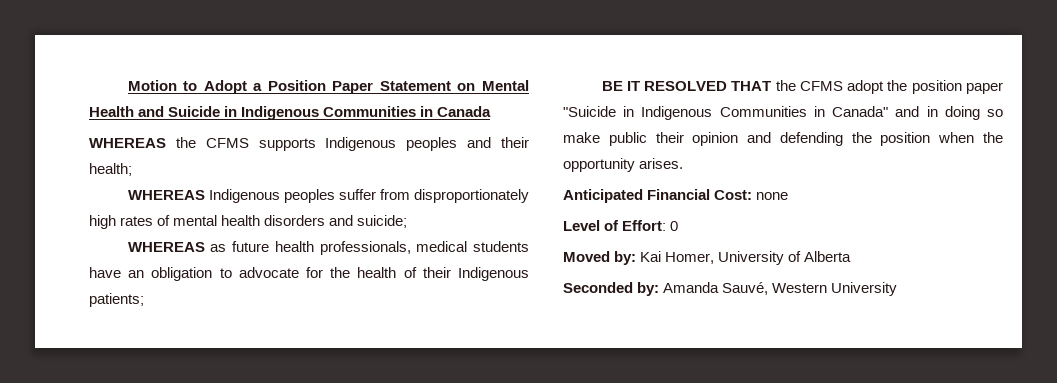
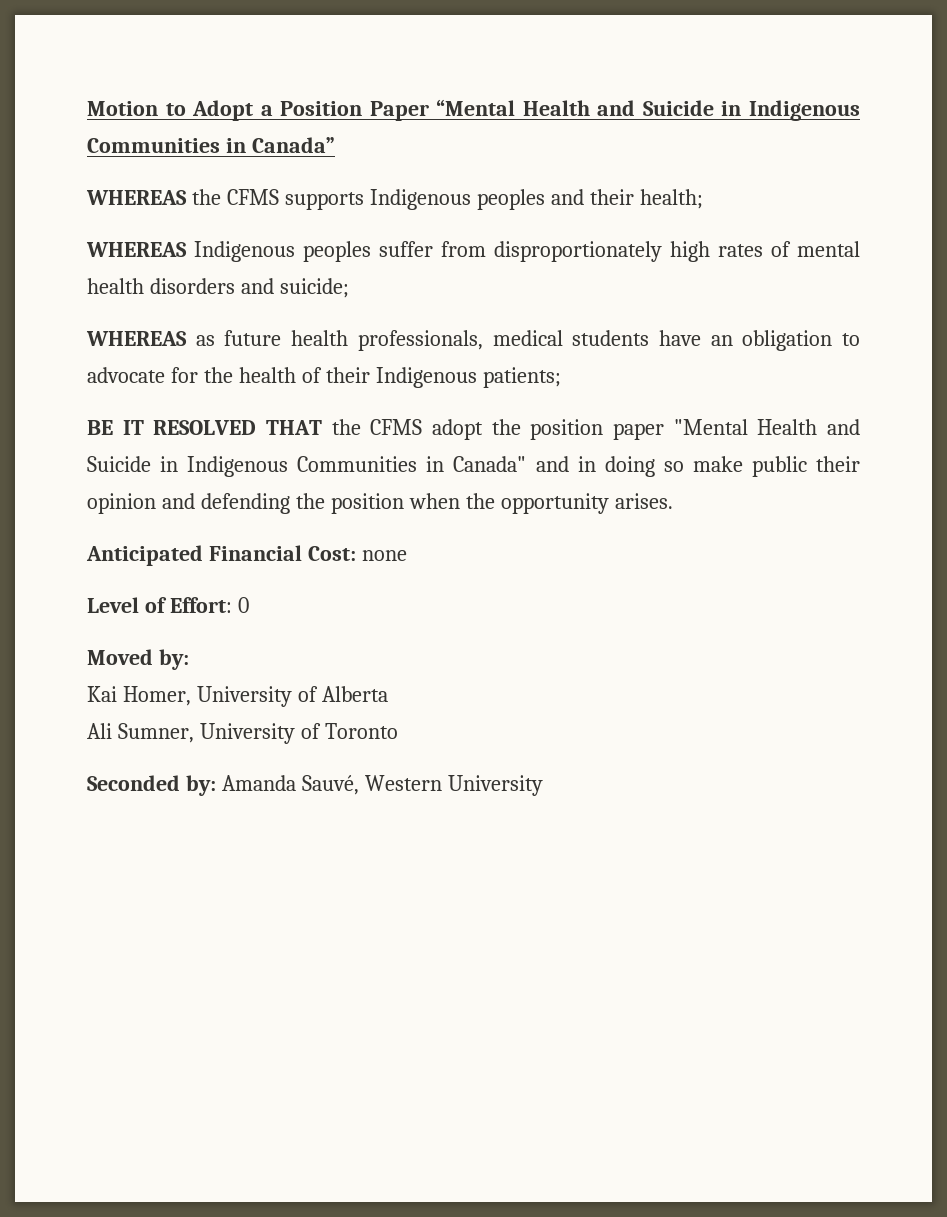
- Motion to Adopt a Position Paper Statement on Mental Health and Suicide in Indigenous Communities in Canada
+ Motion to Adopt a Position Paper “Mental Health and Suicide in Indigenous Communities in Canada”
- BE IT RESOLVED THAT the CFMS adopt the position paper "Suicide in Indigenous Communities in Canada" and in doing so make public their opinion and defending the position when the opportunity arises.
+ BE IT RESOLVED THAT the CFMS adopt the position paper "Mental Health and Suicide in Indigenous Communities in Canada" and in doing so make public their opinion and defending the position when the opportunity arises.
- Moved by: Kai Homer, University of Alberta
+ Moved by:
+ Kai Homer, University of Alberta
+ Ali Sumner, University of Toronto

